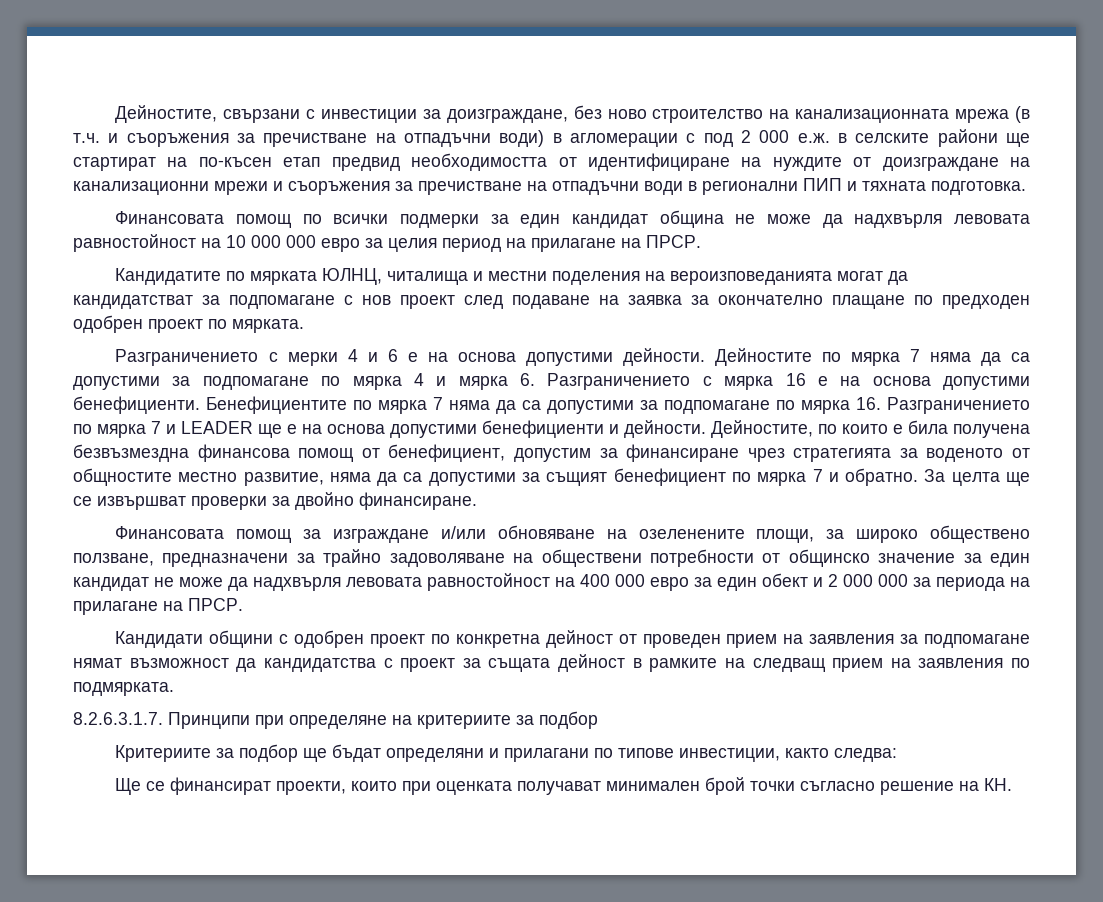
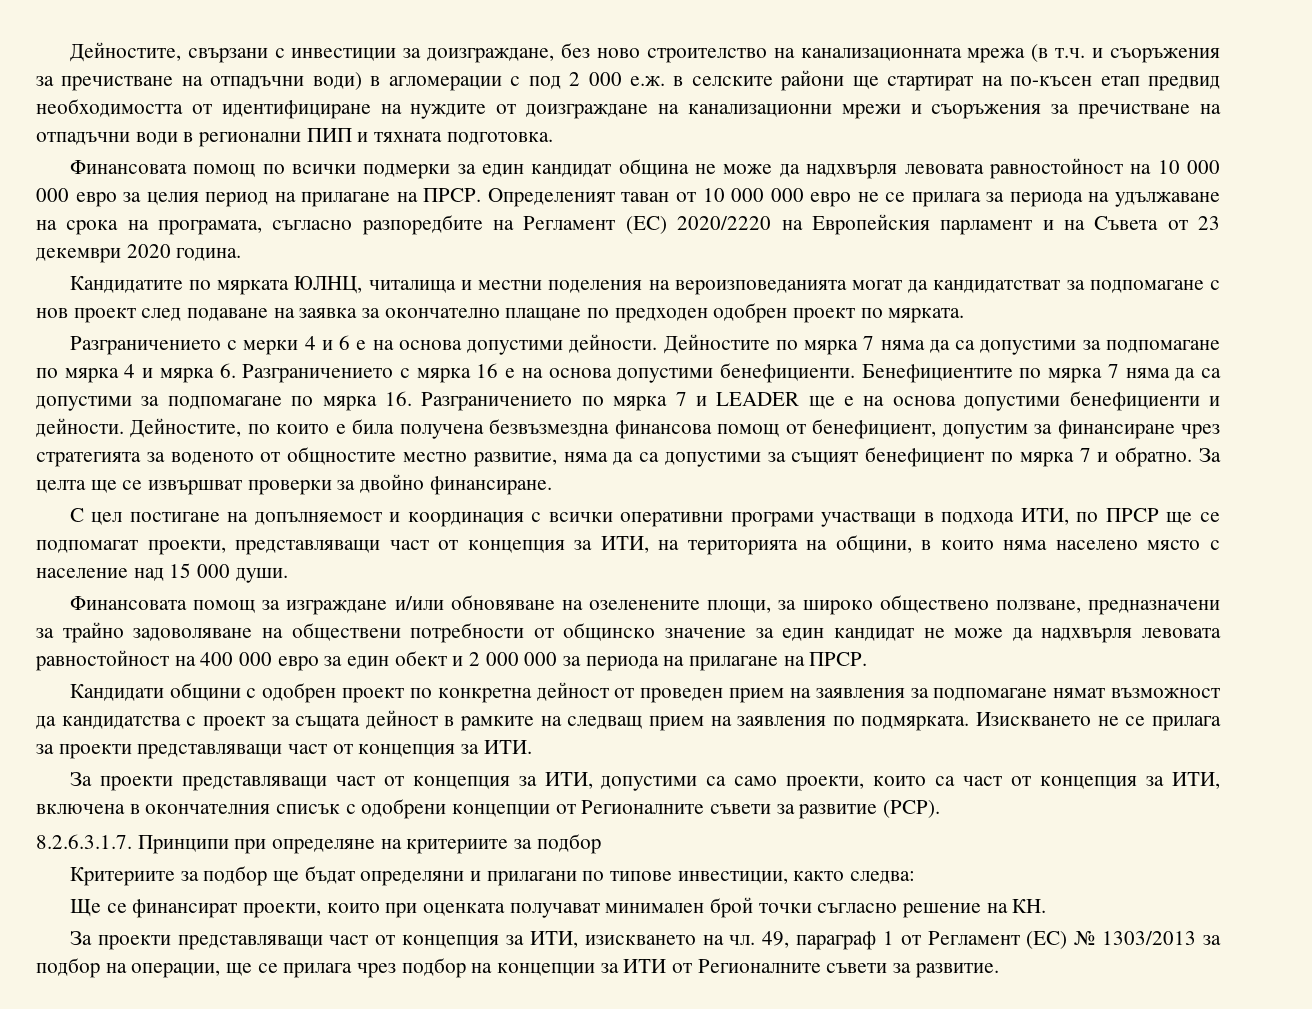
+ Определеният таван от 10 000 000 евро не се прилага за периода на удължаване на срока на програмата, съгласно разпоредбите на Регламент (ЕС) 2020/2220 на Европейския парламент и на Съвета от 23 декември 2020 година.
+ С цел постигане на допълняемост и координация с всички оперативни програми участващи в подхода ИТИ, по ПРСР ще се подпомагат проекти, представляващи част от концепция за ИТИ, на територията на общини, в които няма населено място с население над 15 000 души.
+ Изискването не се прилага за проекти представляващи част от концепция за ИТИ.
+ За проекти представляващи част от концепция за ИТИ, допустими са само проекти, които са част от концепция за ИТИ, включена в окончателния списък с одобрени концепции от Регионалните съвети за развитие (РСР).
+ За проекти представляващи част от концепция за ИТИ, изискването на чл. 49, параграф 1 от Регламент (ЕС) № 1303/2013 за подбор на операции, ще се прилага чрез подбор на концепции за ИТИ от Регионалните съвети за развитие.

